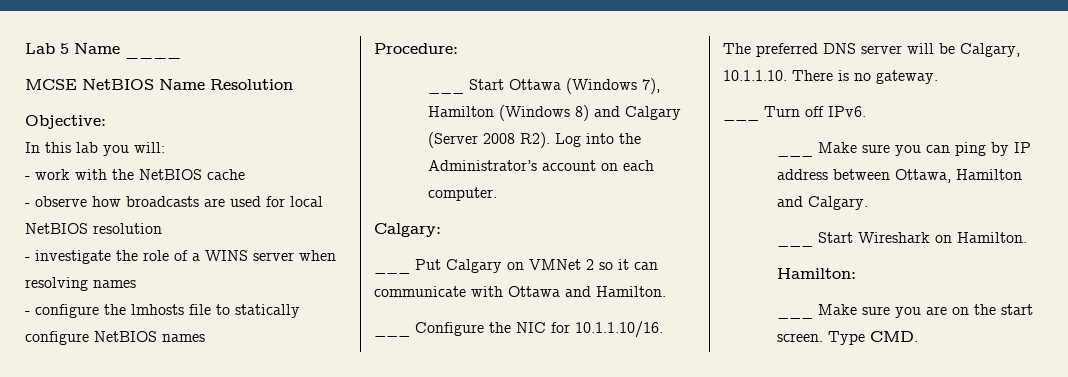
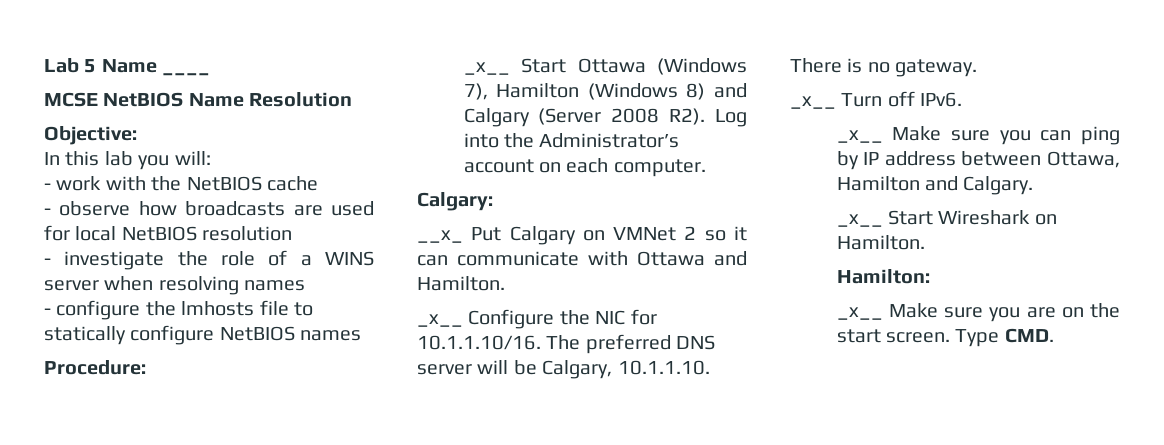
- ___ Start Ottawa (Windows 7), Hamilton (Windows 8) and Calgary (Server 2008 R2). Log into the Administrator’s account on each computer.
+ _x__ Start Ottawa (Windows 7), Hamilton (Windows 8) and Calgary (Server 2008 R2). Log into the Administrator’s account on each computer.
- ___ Put Calgary on VMNet 2 so it can communicate with Ottawa and Hamilton.
+ __x_ Put Calgary on VMNet 2 so it can communicate with Ottawa and Hamilton.
- ___ Configure the NIC for 10.1.1.10/16. The preferred DNS server will be Calgary, 10.1.1.10. There is no gateway.
+ _x__ Configure the NIC for 10.1.1.10/16. The preferred DNS server will be Calgary, 10.1.1.10. There is no gateway.
- ___ Turn off IPv6.
+ _x__ Turn off IPv6.
- ___ Make sure you can ping by IP address between Ottawa, Hamilton and Calgary.
+ _x__ Make sure you can ping by IP address between Ottawa, Hamilton and Calgary.
- ___ Start Wireshark on Hamilton.
+ _x__ Start Wireshark on Hamilton.
- ___ Make sure you are on the start screen.
+ _x__ Make sure you are on the start screen.

